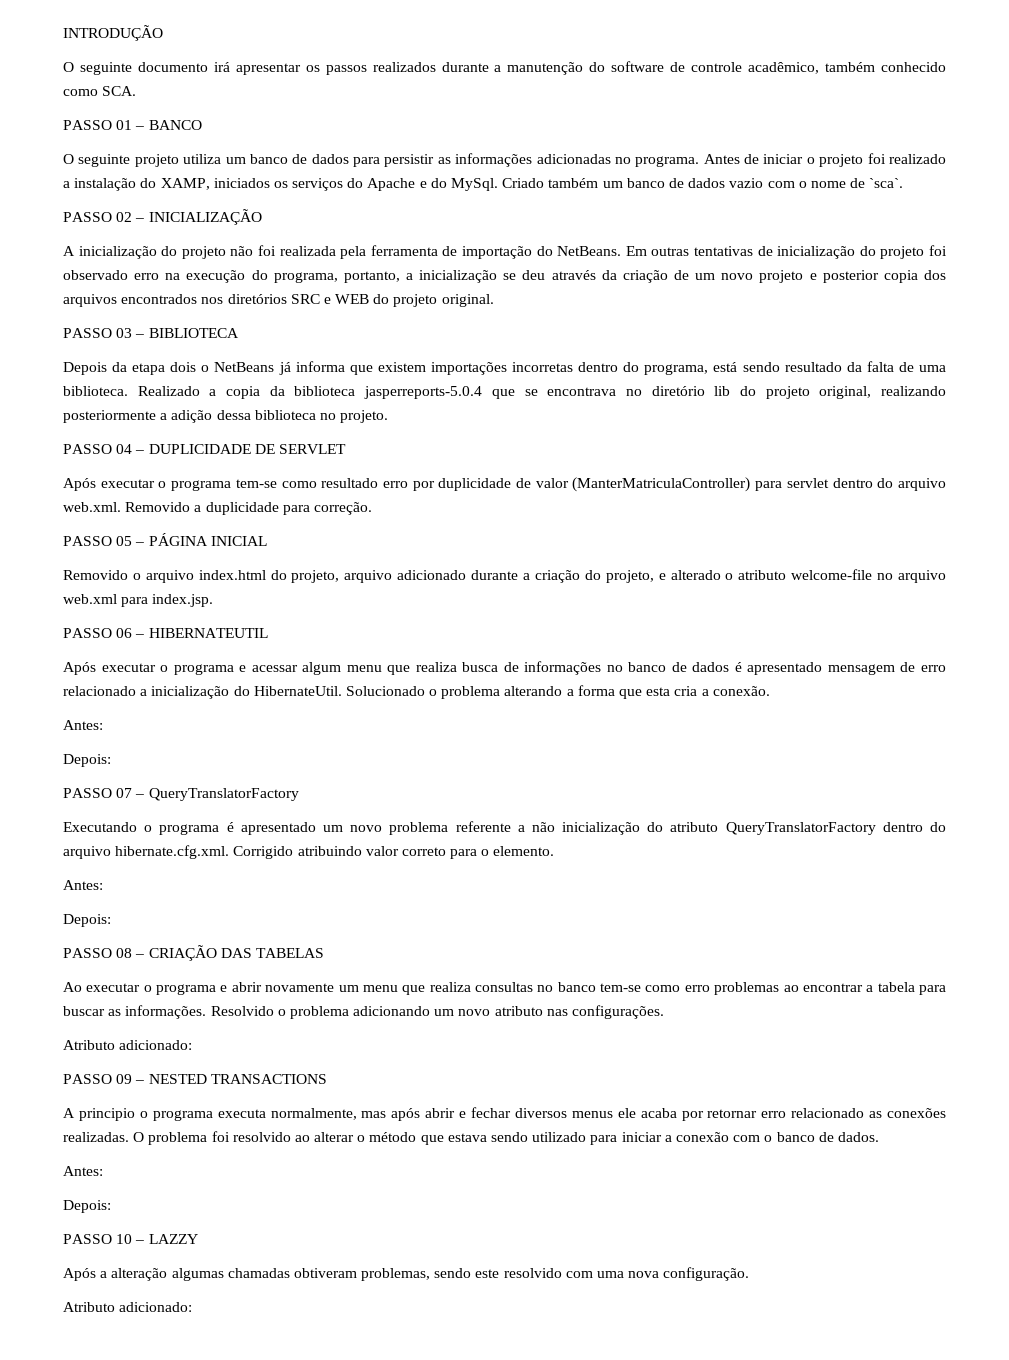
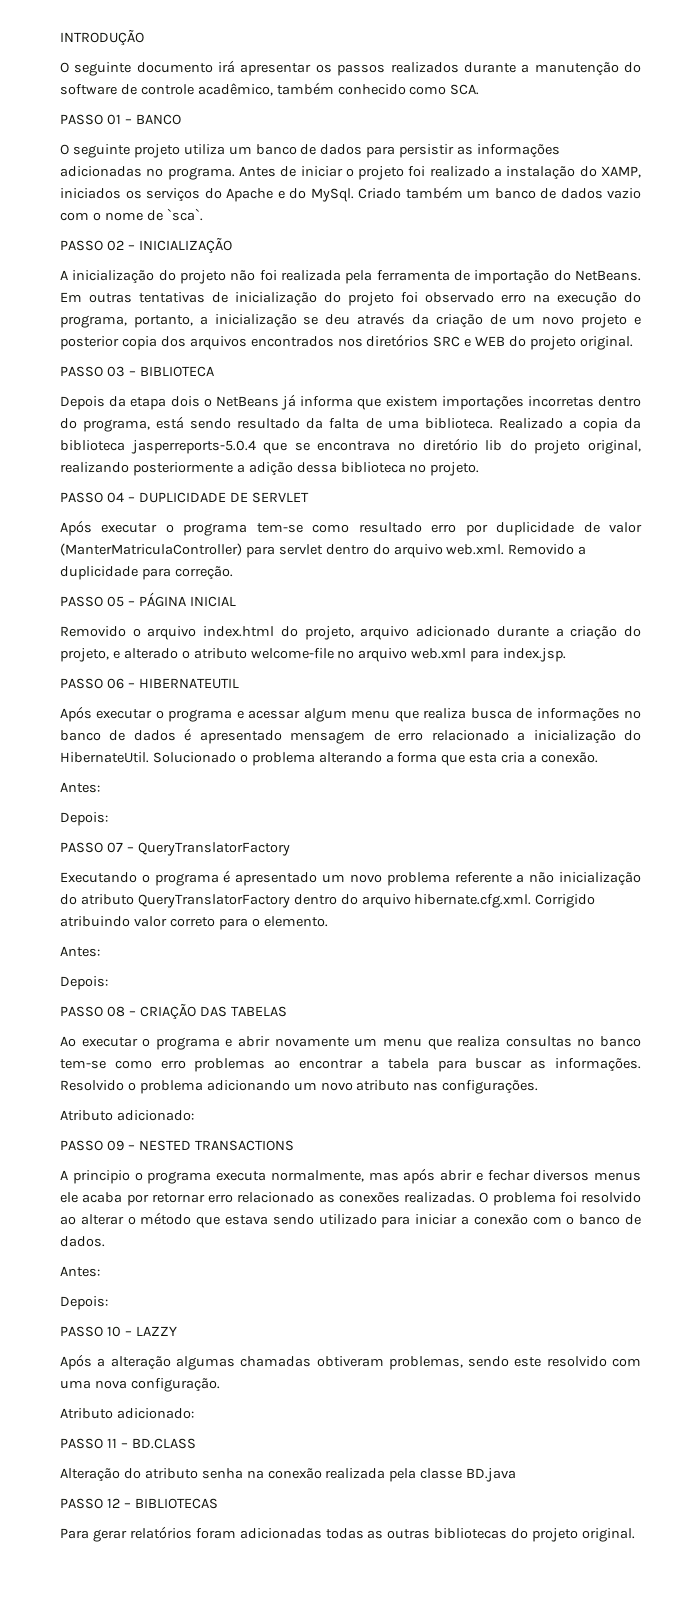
+ PASSO 11 – BD.CLASS
+ Alteração do atributo senha na conexão realizada pela classe BD.java
+ PASSO 12 – BIBLIOTECAS
+ Para gerar relatórios foram adicionadas todas as outras bibliotecas do projeto original.

